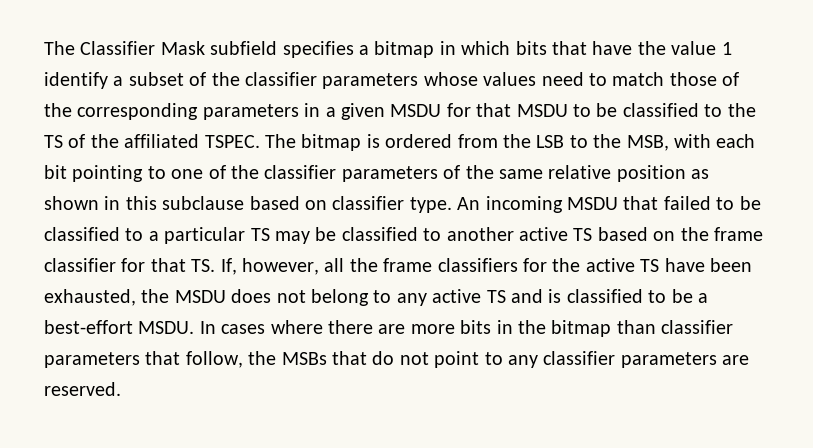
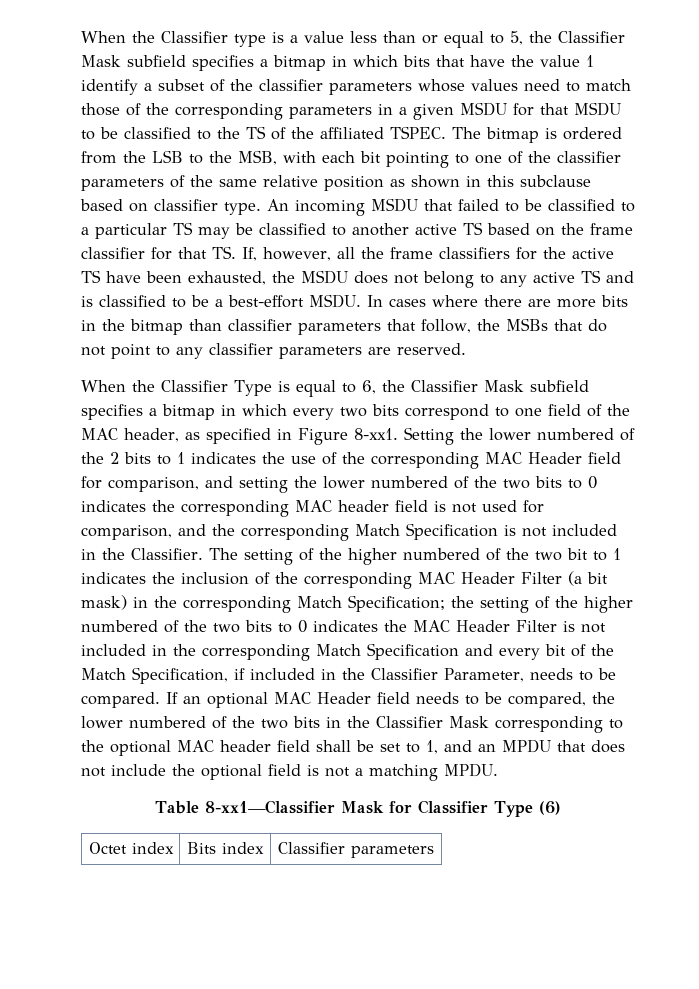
- The Classifier Mask subfield specifies a bitmap in which bits that have the value 1 identify a subset of the classifier parameters whose values need to match those of the corresponding parameters in a given MSDU for that MSDU to be classified to the TS of the affiliated TSPEC.
+ When the Classifier type is a value less than or equal to 5, the Classifier Mask subfield specifies a bitmap in which bits that have the value 1 identify a subset of the classifier parameters whose values need to match those of the corresponding parameters in a given MSDU for that MSDU to be classified to the TS of the affiliated TSPEC.
+ When the Classifier Type is equal to 6, the Classifier Mask subfield specifies a bitmap in which every two bits correspond to one field of the MAC header, as specified in Figure 8-xx1. Setting the lower numbered of the 2 bits to 1 indicates the use of the corresponding MAC Header field for comparison, and setting the lower numbered of the two bits to 0 indicates the corresponding MAC header field is not used for comparison, and the corresponding Match Specification is not included in the Classifier. The setting of the higher numbered of the two bit to 1 indicates the inclusion of the corresponding MAC Header Filter (a bit mask) in the corresponding Match Specification; the setting of the higher numbered of the two bits to 0 indicates the MAC Header Filter is not included in the corresponding Match Specification and every bit of the Match Specification, if included in the Classifier Parameter, needs to be compared. If an optional MAC Header field needs to be compared, the lower numbered of the two bits in the Classifier Mask corresponding to the optional MAC header field shall be set to 1, and an MPDU that does not include the optional field is not a matching MPDU.
+ Table 8-xx1—Classifier Mask for Classifier Type (6)
+ Octet index | Bits index | Classifier parameters

